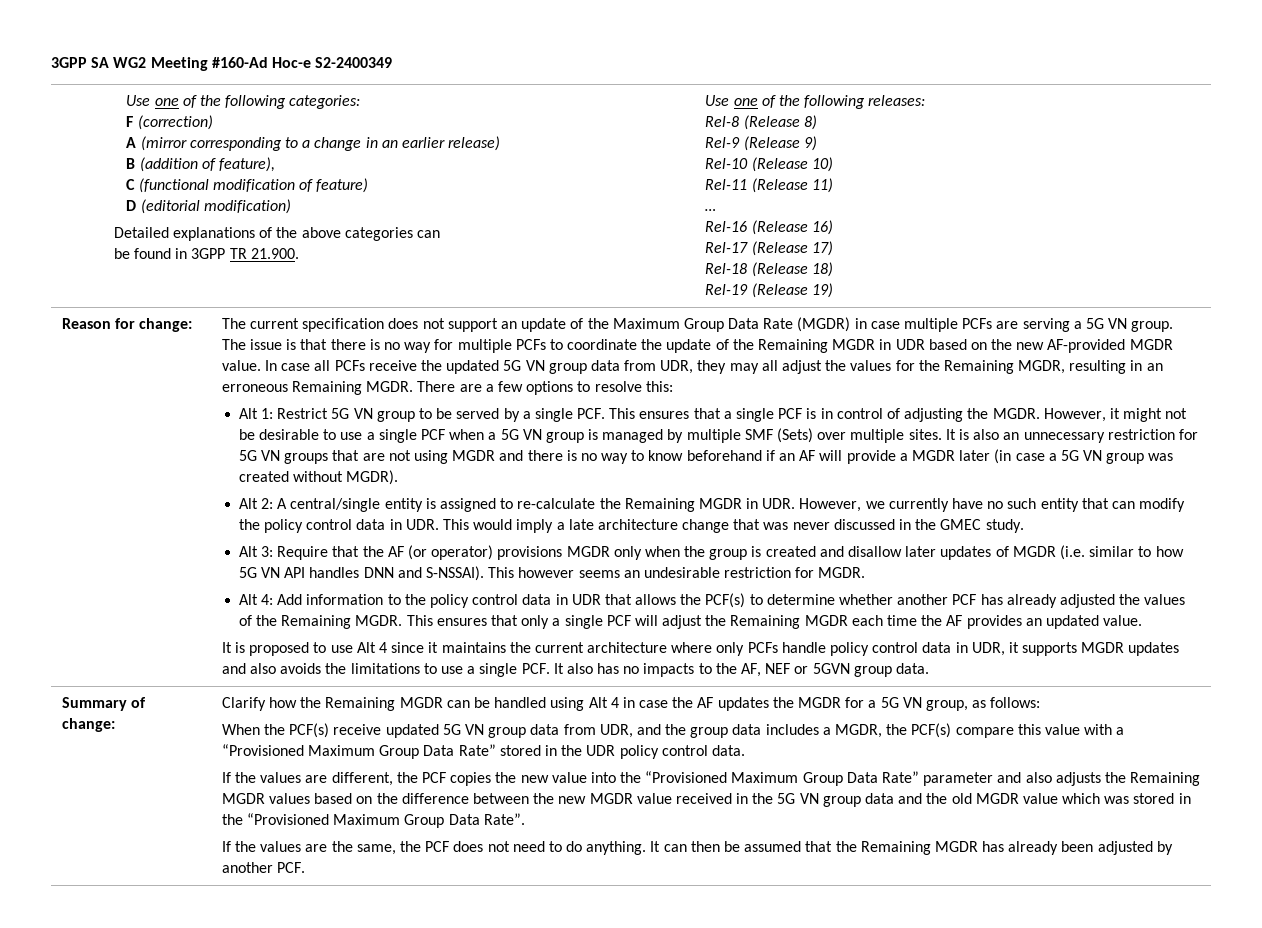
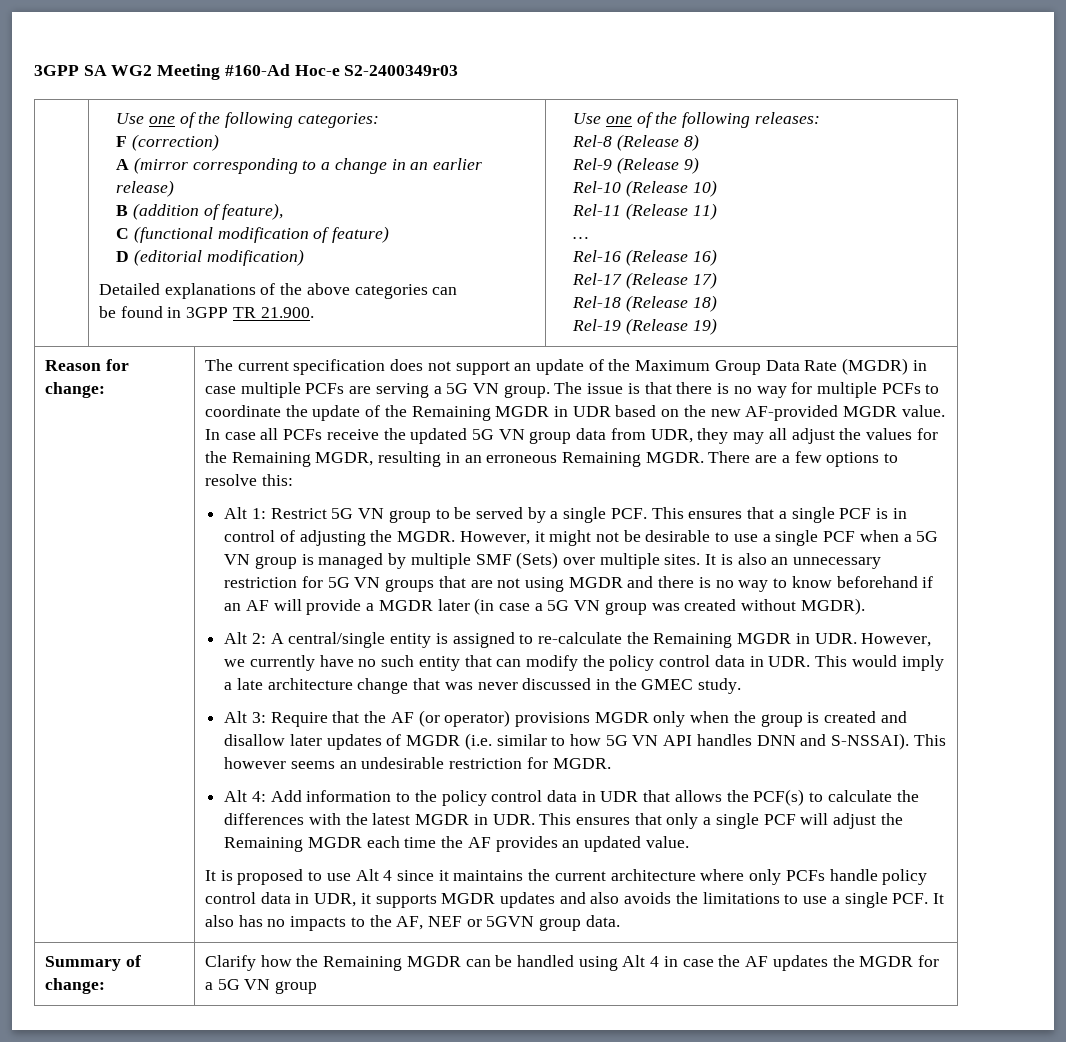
- 3GPP SA WG2 Meeting #160-Ad Hoc-e S2-2400349
+ 3GPP SA WG2 Meeting #160-Ad Hoc-e S2-2400349r03
- Alt 4: Add information to the policy control data in UDR that allows the PCF(s) to determine whether another PCF has already adjusted the values of the Remaining MGDR. This ensures that only a single PCF will adjust the Remaining MGDR each time the AF provides an updated value.
+ Alt 4: Add information to the policy control data in UDR that allows the PCF(s) to calculate the differences with the latest MGDR in UDR. This ensures that only a single PCF will adjust the Remaining MGDR each time the AF provides an updated value.
- Clarify how the Remaining MGDR can be handled using Alt 4 in case the AF updates the MGDR for a 5G VN group, as follows:
- When the PCF(s) receive updated 5G VN group data from UDR, and the group data includes a MGDR, the PCF(s) compare this value with a “Provisioned Maximum Group Data Rate” stored in the UDR policy control data.
- If the values are different, the PCF copies the new value into the “Provisioned Maximum Group Data Rate” parameter and also adjusts the Remaining MGDR values based on the difference between the new MGDR value received in the 5G VN group data and the old MGDR value which was stored in the “Provisioned Maximum Group Data Rate”.
- If the values are the same, the PCF does not need to do anything. It can then be assumed that the Remaining MGDR has already been adjusted by another PCF.
+ Clarify how the Remaining MGDR can be handled using Alt 4 in case the AF updates the MGDR for a 5G VN group

